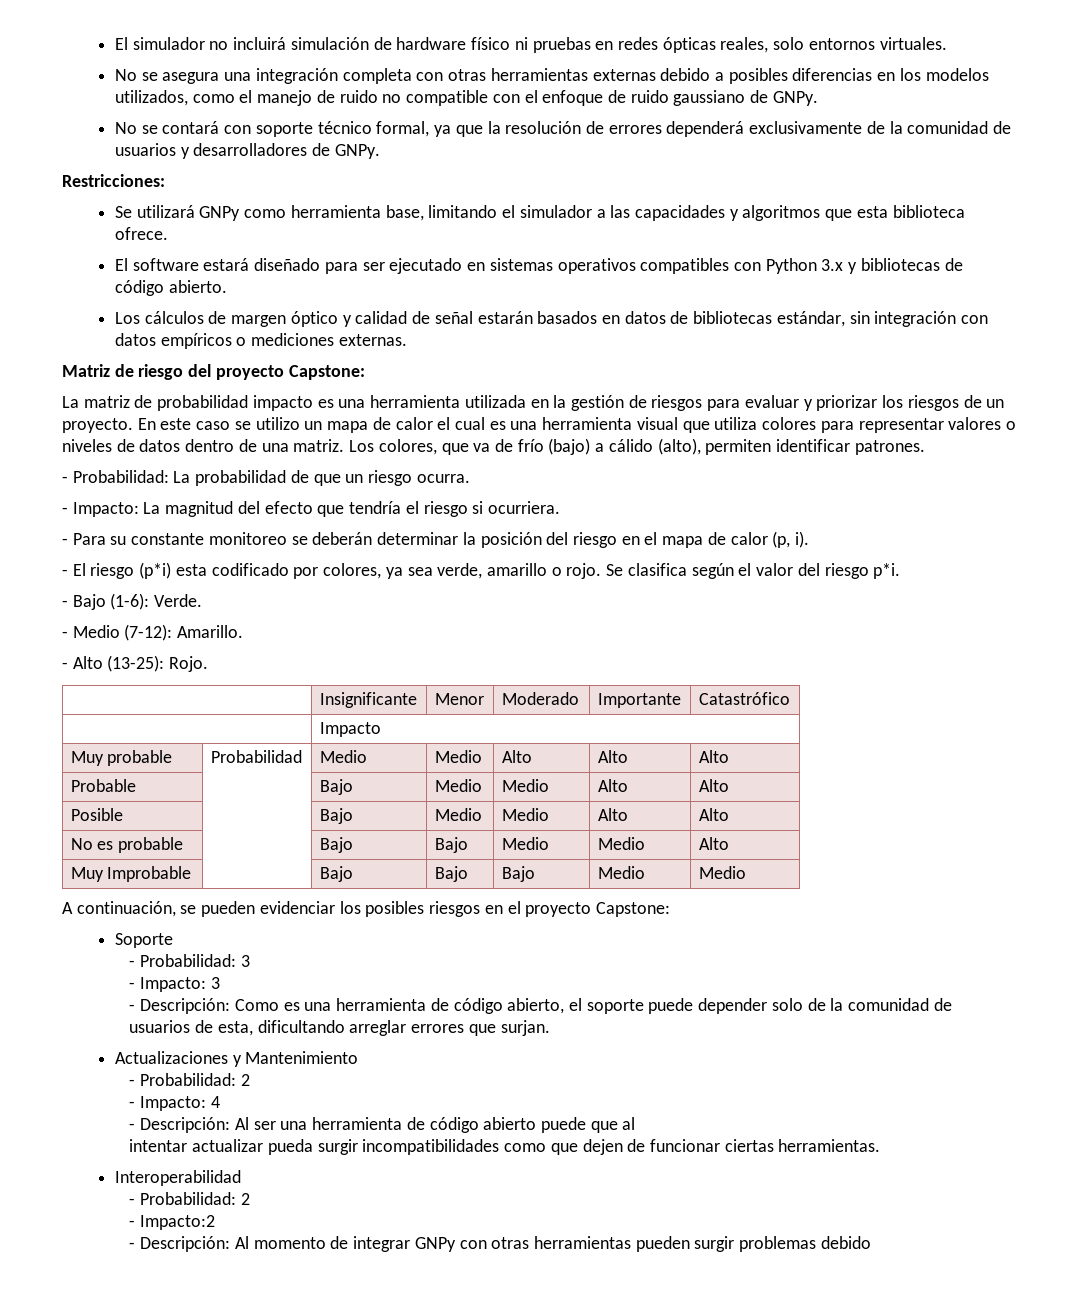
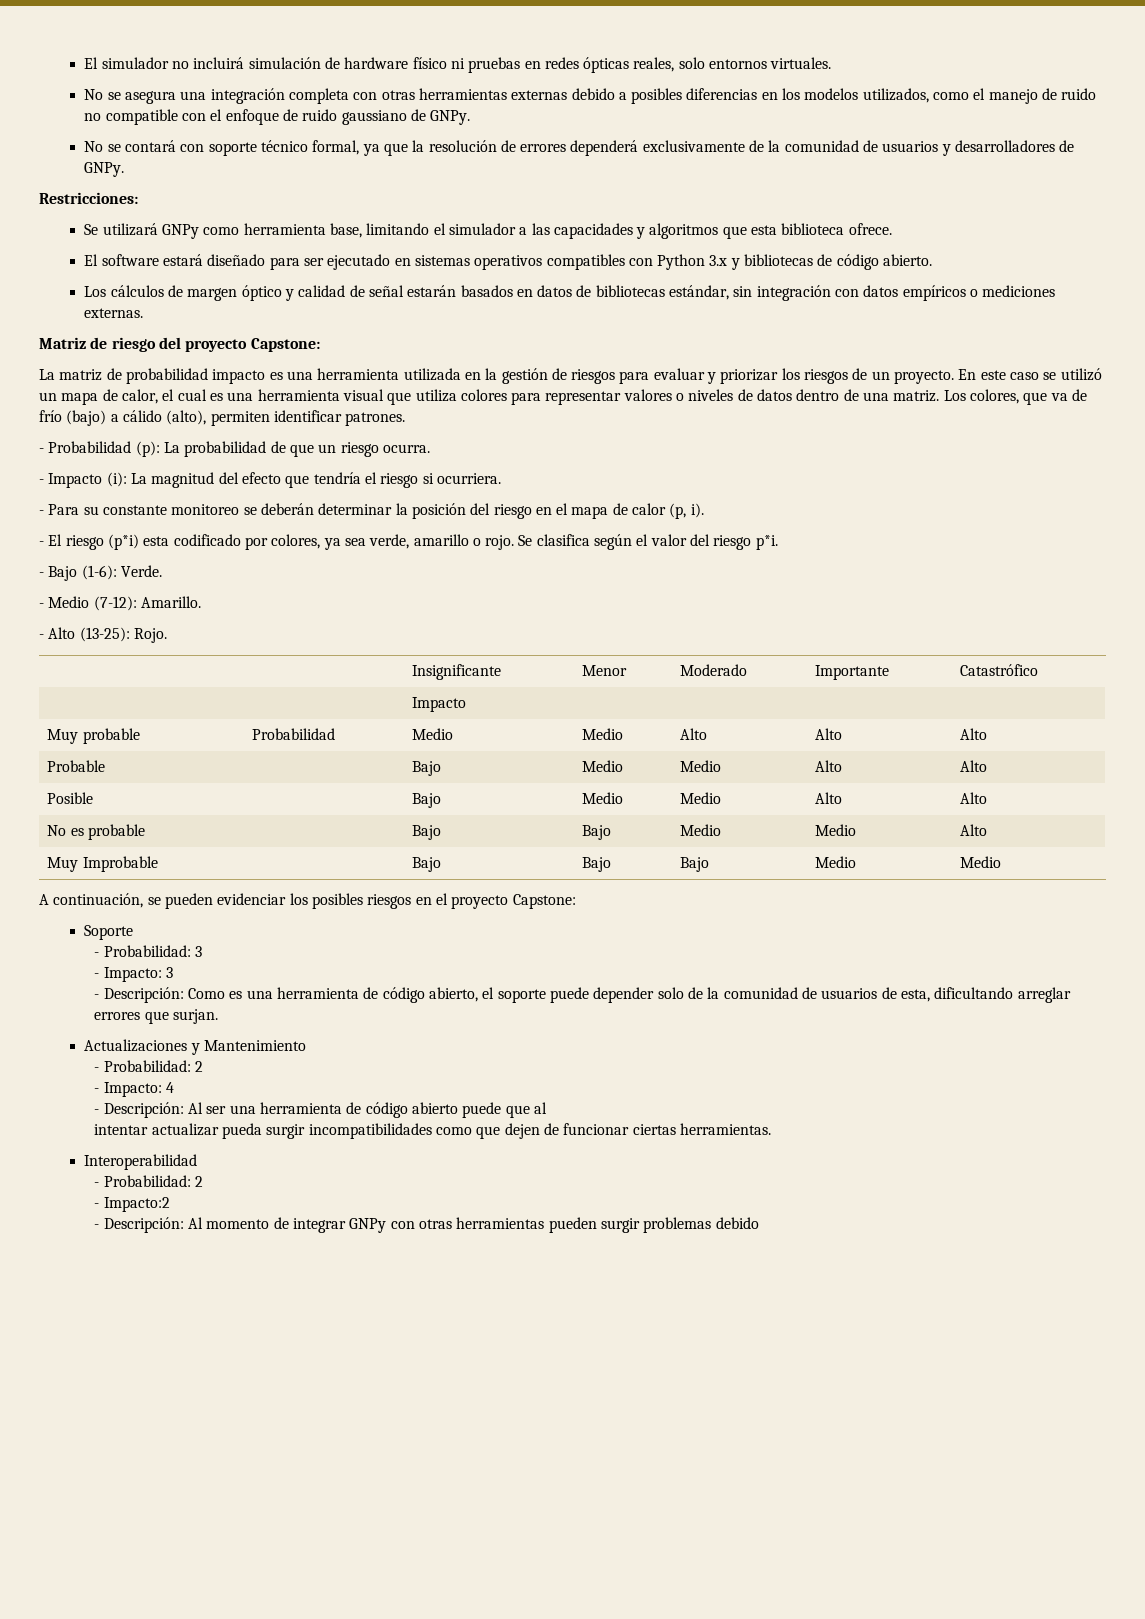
- En este caso se utilizo un mapa de calor el cual es una herramienta visual que utiliza colores para representar valores o niveles de datos dentro de una matriz.
+ En este caso se utilizó un mapa de calor, el cual es una herramienta visual que utiliza colores para representar valores o niveles de datos dentro de una matriz.
- - Probabilidad: La probabilidad de que un riesgo ocurra.
+ - Probabilidad (p): La probabilidad de que un riesgo ocurra.
- - Impacto: La magnitud del efecto que tendría el riesgo si ocurriera.
+ - Impacto (i): La magnitud del efecto que tendría el riesgo si ocurriera.

